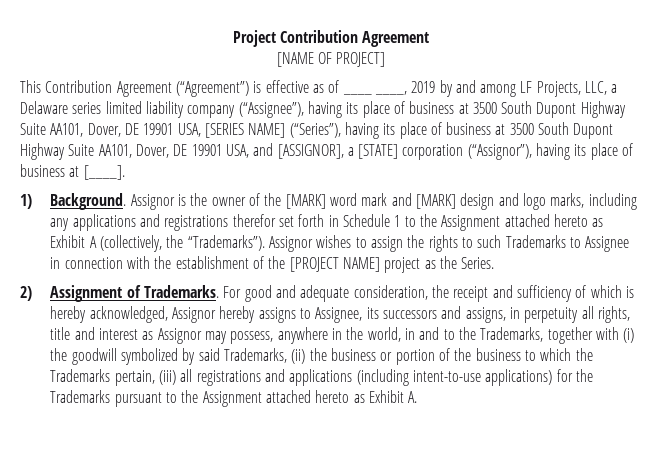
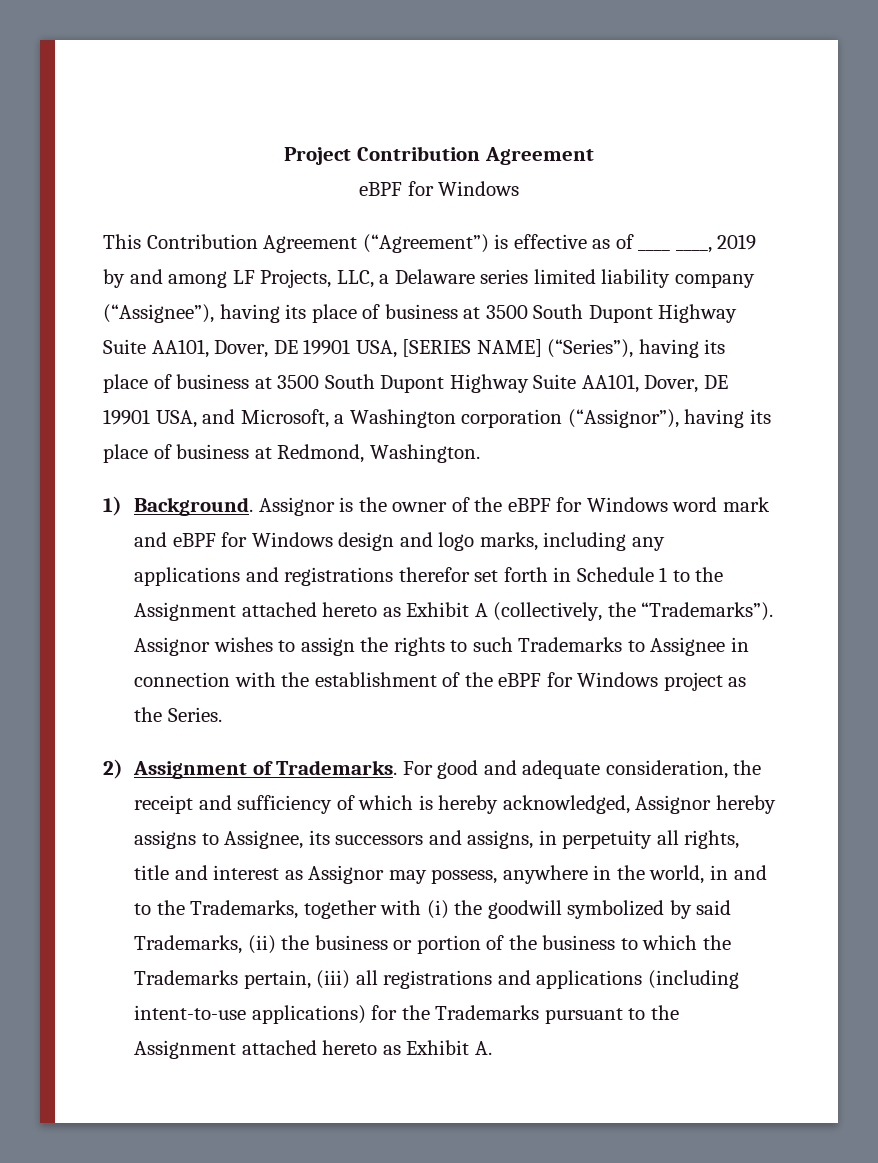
  Project Contribution Agreement
- [NAME OF PROJECT]
+ eBPF for Windows
- This Contribution Agreement (“Agreement”) is effective as of ____ ____, 2019 by and among LF Projects, LLC, a Delaware series limited liability company (“Assignee”), having its place of business at 3500 South Dupont Highway Suite AA101, Dover, DE 19901 USA, [SERIES NAME] (“Series”), having its place of business at 3500 South Dupont Highway Suite AA101, Dover, DE 19901 USA, and [ASSIGNOR], a [STATE] corporation (“Assignor”), having its place of business at [____].
+ This Contribution Agreement (“Agreement”) is effective as of ____ ____, 2019 by and among LF Projects, LLC, a Delaware series limited liability company (“Assignee”), having its place of business at 3500 South Dupont Highway Suite AA101, Dover, DE 19901 USA, [SERIES NAME] (“Series”), having its place of business at 3500 South Dupont Highway Suite AA101, Dover, DE 19901 USA, and Microsoft, a Washington corporation (“Assignor”), having its place of business at Redmond, Washington.
- Assignor is the owner of the [MARK] word mark and [MARK] design and logo marks, including any applications and registrations therefor set forth in Schedule 1 to the Assignment attached hereto as Exhibit A (collectively, the “Trademarks”).
+ Assignor is the owner of the eBPF for Windows word mark and eBPF for Windows design and logo marks, including any applications and registrations therefor set forth in Schedule 1 to the Assignment attached hereto as Exhibit A (collectively, the “Trademarks”).
- Assignor wishes to assign the rights to such Trademarks to Assignee in connection with the establishment of the [PROJECT NAME] project as the Series.
+ Assignor wishes to assign the rights to such Trademarks to Assignee in connection with the establishment of the eBPF for Windows project as the Series.

